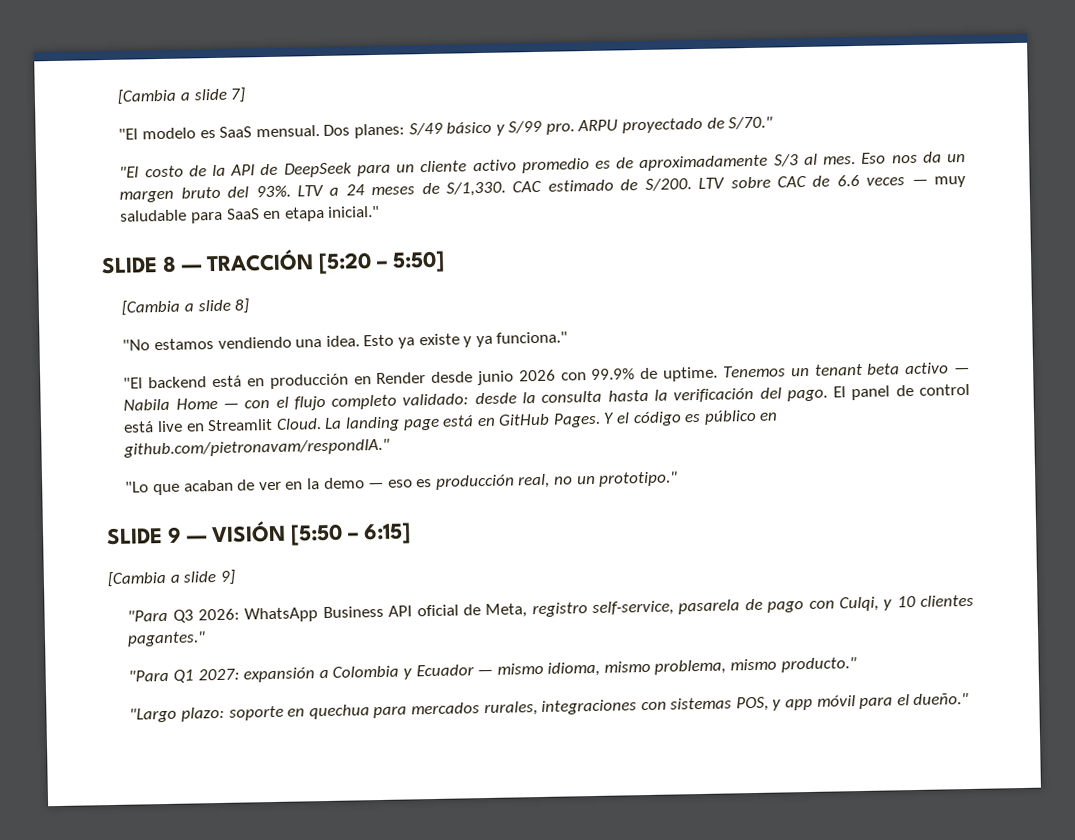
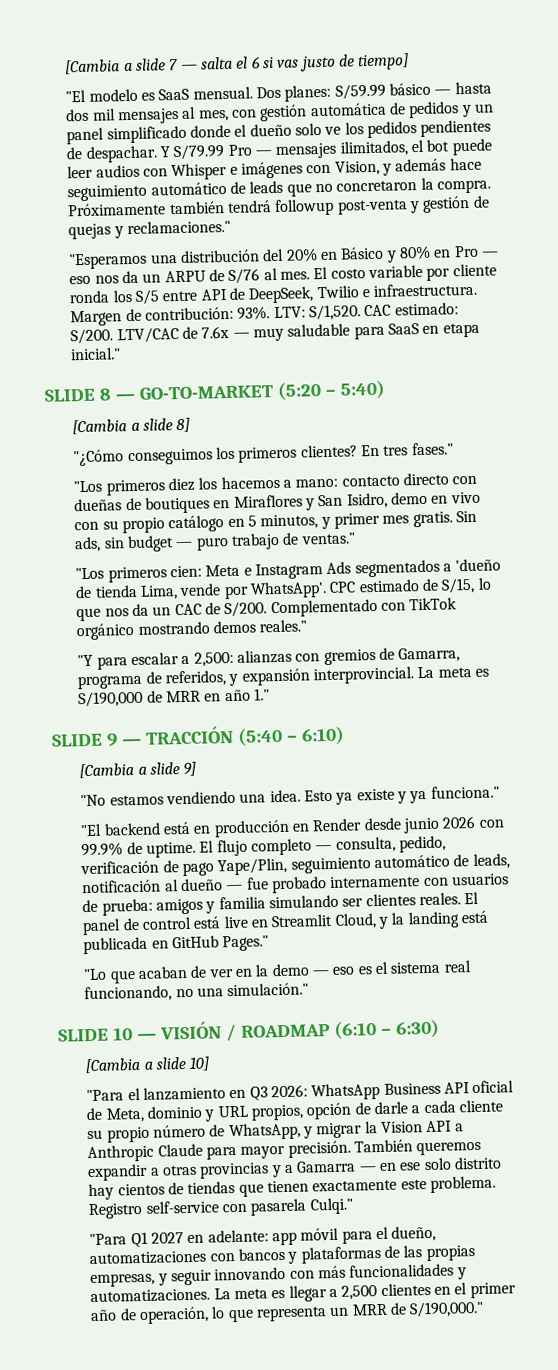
- [Cambia a slide 7]
+ [Cambia a slide 7 — salta el 6 si vas justo de tiempo]
- Dos planes: S/49 básico y S/99 pro. ARPU proyectado de S/70."
- "El costo de la API de DeepSeek para un cliente activo promedio es de aproximadamente S/3 al mes. Eso nos da un margen bruto del 93%. LTV a 24 meses de S/1,330. CAC estimado de S/200. LTV sobre CAC de 6.6 veces — muy saludable para SaaS en etapa inicial."
+ Dos planes: S/59.99 básico — hasta dos mil mensajes al mes, con gestión automática de pedidos y un panel simplificado donde el dueño solo ve los pedidos pendientes de despachar. Y S/79.99 Pro — mensajes ilimitados, el bot puede leer audios con Whisper e imágenes con Vision, y además hace seguimiento automático de leads que no concretaron la compra. Próximamente también tendrá followup post-venta y gestión de quejas y reclamaciones."
+ "Esperamos una distribución del 20% en Básico y 80% en Pro — eso nos da un ARPU de S/76 al mes. El costo variable por cliente ronda los S/5 entre API de DeepSeek, Twilio e infraestructura. Margen de contribución: 93%. LTV: S/1,520. CAC estimado: S/200. LTV/CAC de 7.6x — muy saludable para SaaS en etapa inicial."
- SLIDE 8 — TRACCIÓN [5:20 – 5:50]
+ SLIDE 8 — GO-TO-MARKET (5:20 – 5:40)
+ "¿Cómo conseguimos los primeros clientes? En tres fases."
+ "Los primeros diez los hacemos a mano: contacto directo con dueñas de boutiques en Miraflores y San Isidro, demo en vivo con su propio catálogo en 5 minutos, y primer mes gratis. Sin ads, sin budget — puro trabajo de ventas."
+ "Los primeros cien: Meta e Instagram Ads segmentados a 'dueño de tienda Lima, vende por WhatsApp'. CPC estimado de S/15, lo que nos da un CAC de S/200. Complementado con TikTok orgánico mostrando demos reales."
+ "Y para escalar a 2,500: alianzas con gremios de Gamarra, programa de referidos, y expansión interprovincial. La meta es S/190,000 de MRR en año 1."
+ SLIDE 9 — TRACCIÓN (5:40 – 6:10)
+ [Cambia a slide 9]
- Tenemos un tenant beta activo — Nabila Home — con el flujo completo validado: desde la consulta hasta la verificación del pago.
+ El flujo completo — consulta, pedido, verificación de pago Yape/Plin, seguimiento automático de leads, notificación al dueño — fue probado internamente con usuarios de prueba: amigos y familia simulando ser clientes reales.
- El panel de control está live en Streamlit Cloud. La landing page está en GitHub Pages. Y el código es público en github.com/pietronavam/respondIA."
+ El panel de control está live en Streamlit Cloud, y la landing está publicada en GitHub Pages."
- "Lo que acaban de ver en la demo — eso es producción real, no un prototipo."
- SLIDE 9 — VISIÓN [5:50 – 6:15]
- [Cambia a slide 9]
- "Para Q3 2026: WhatsApp Business API oficial de Meta, registro self-service, pasarela de pago con Culqi, y 10 clientes pagantes."
- "Para Q1 2027: expansión a Colombia y Ecuador — mismo idioma, mismo problema, mismo producto."
- "Largo plazo: soporte en quechua para mercados rurales, integraciones con sistemas POS, y app móvil para el dueño."
+ "Lo que acaban de ver en la demo — eso es el sistema real funcionando, no una simulación."
+ SLIDE 10 — VISIÓN / ROADMAP (6:10 – 6:30)
+ [Cambia a slide 10]
+ "Para el lanzamiento en Q3 2026: WhatsApp Business API oficial de Meta, dominio y URL propios, opción de darle a cada cliente su propio número de WhatsApp, y migrar la Vision API a Anthropic Claude para mayor precisión. También queremos expandir a otras provincias y a Gamarra — en ese solo distrito hay cientos de tiendas que tienen exactamente este problema. Registro self-service con pasarela Culqi."
+ "Para Q1 2027 en adelante: app móvil para el dueño, automatizaciones con bancos y plataformas de las propias empresas, y seguir innovando con más funcionalidades y automatizaciones. La meta es llegar a 2,500 clientes en el primer año de operación, lo que representa un MRR de S/190,000."

